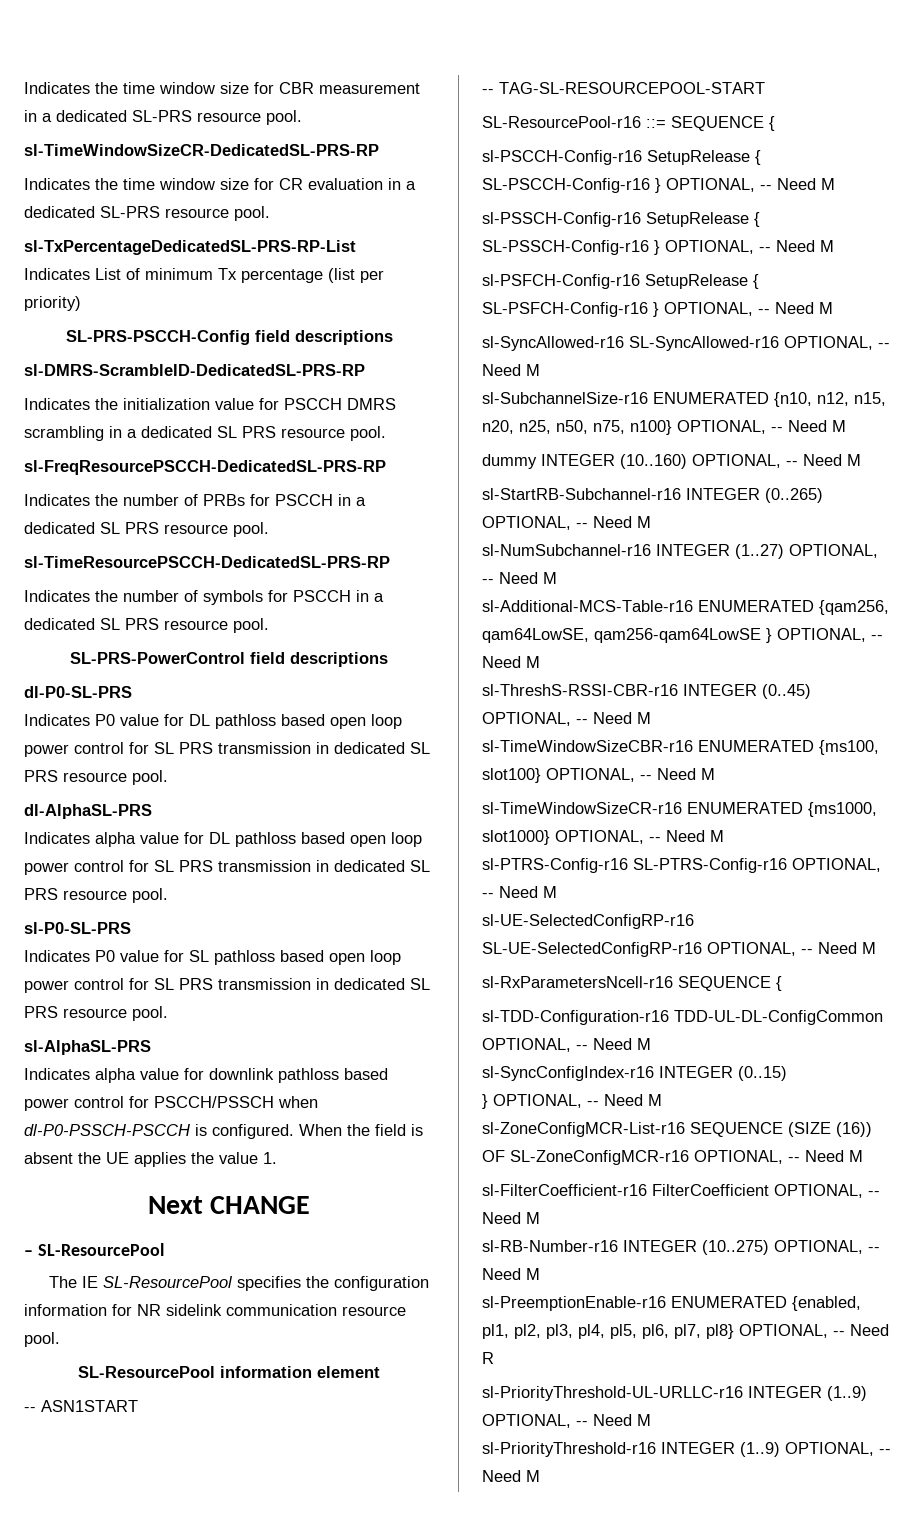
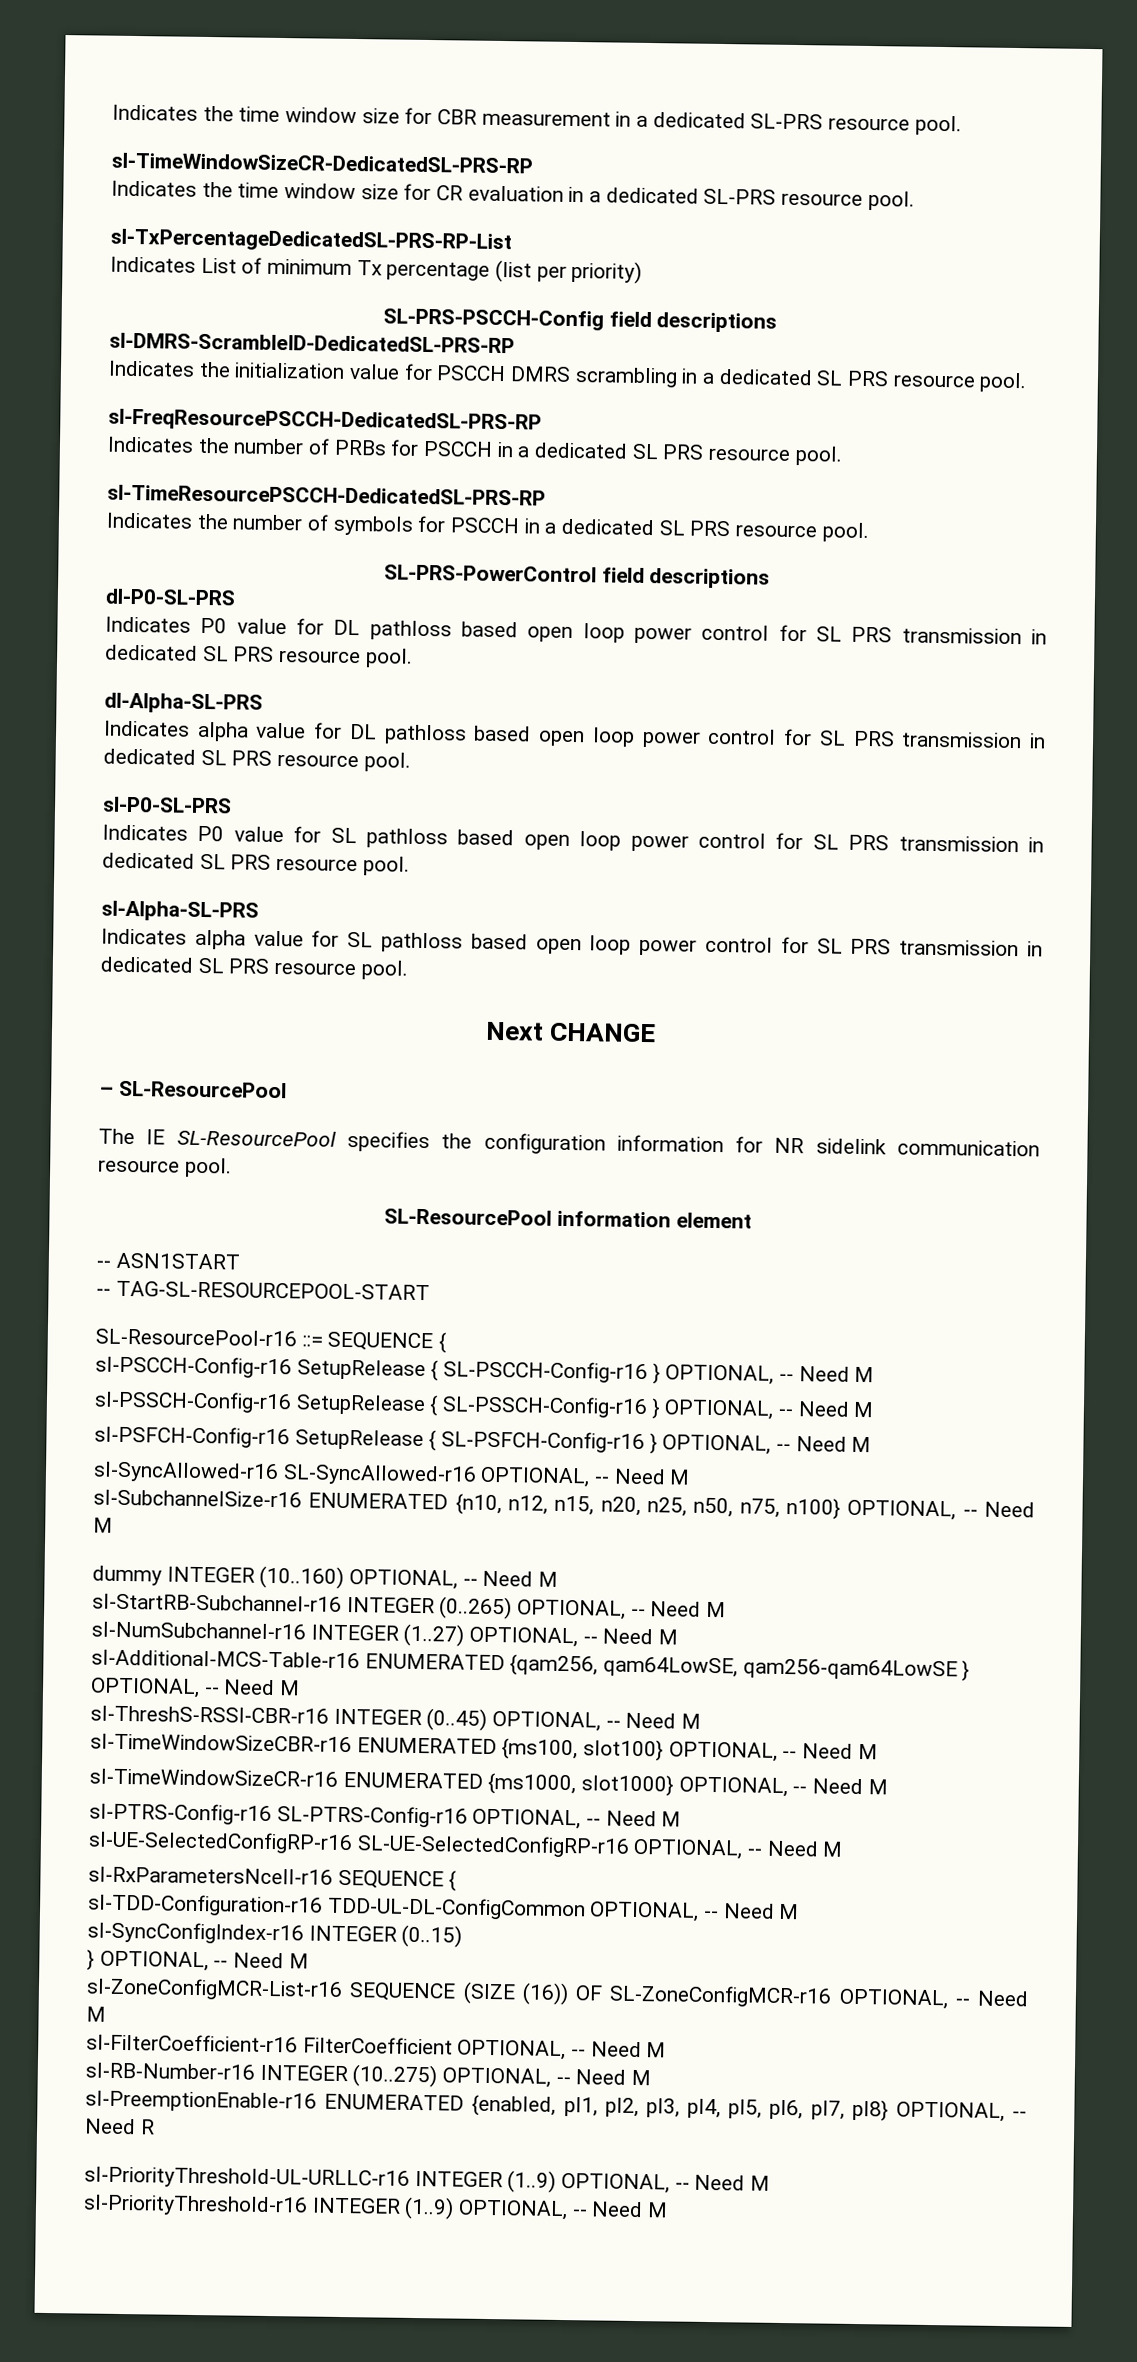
- dl-AlphaSL-PRS
+ dl-Alpha-SL-PRS
- sl-AlphaSL-PRS
- Indicates alpha value for downlink pathloss based power control for PSCCH/PSSCH when dl-P0-PSSCH-PSCCH is configured. When the field is absent the UE applies the value 1.
+ sl-Alpha-SL-PRS
+ Indicates alpha value for SL pathloss based open loop power control for SL PRS transmission in dedicated SL PRS resource pool.

